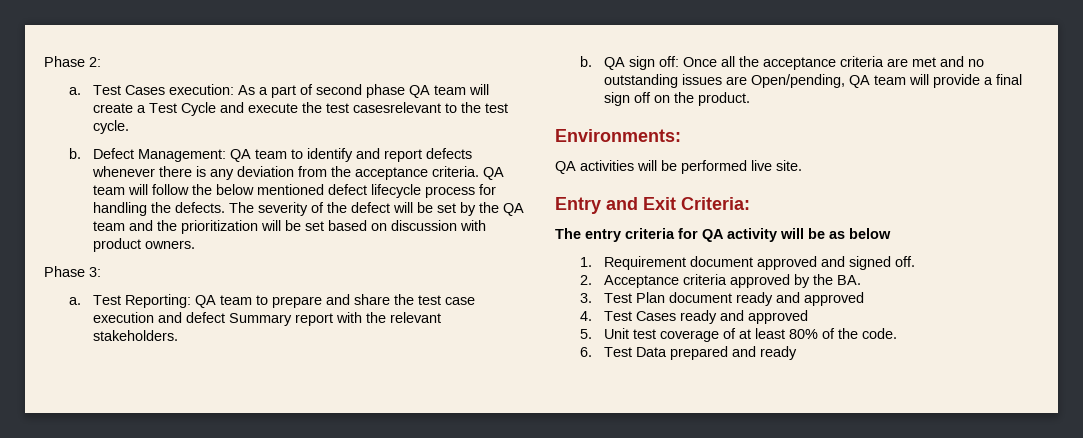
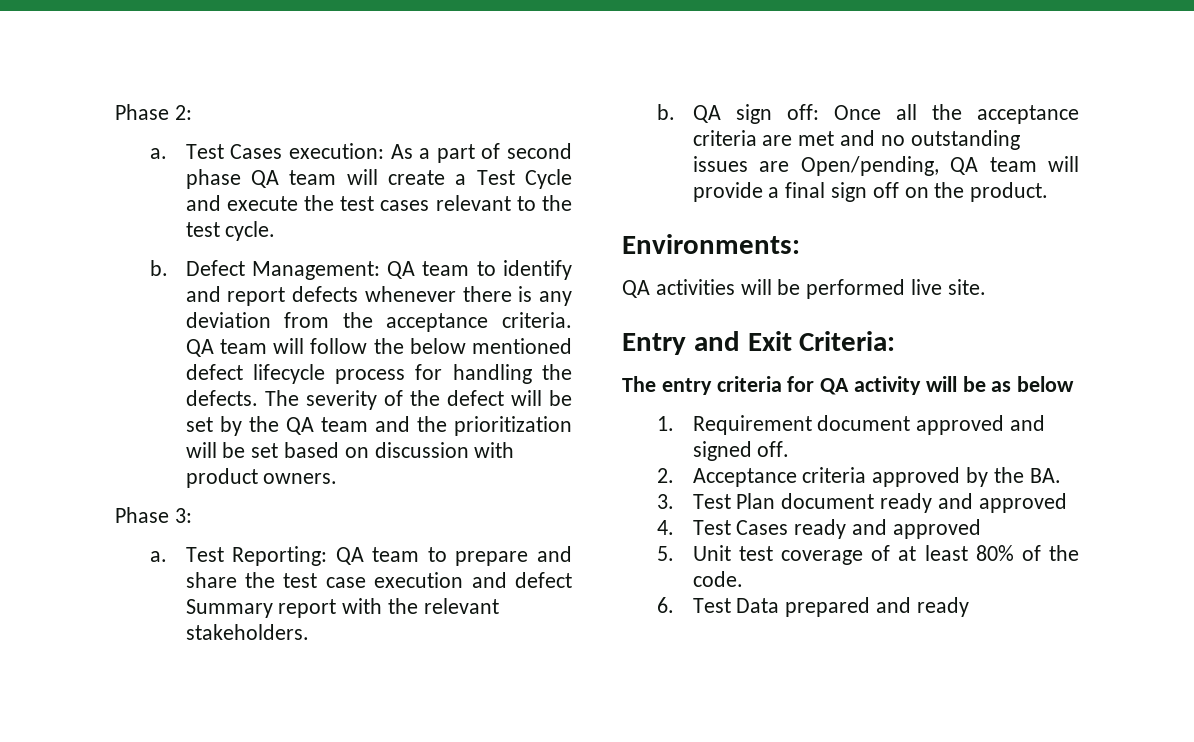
- Test Cases execution: As a part of second phase QA team will create a Test Cycle and execute the test casesrelevant to the test cycle.
+ Test Cases execution: As a part of second phase QA team will create a Test Cycle and execute the test cases relevant to the test cycle.

